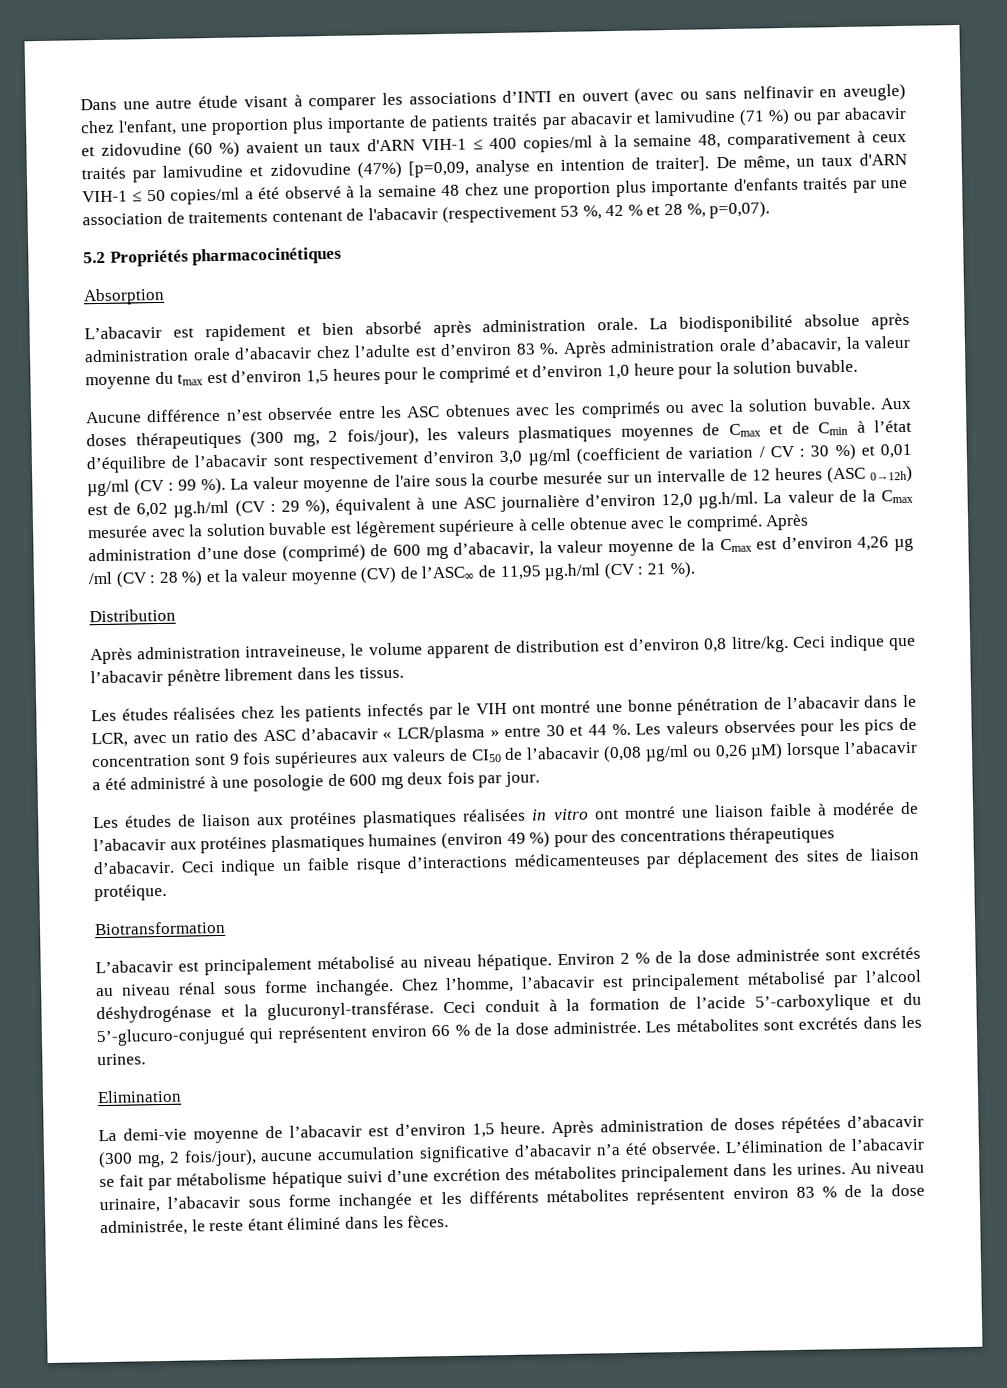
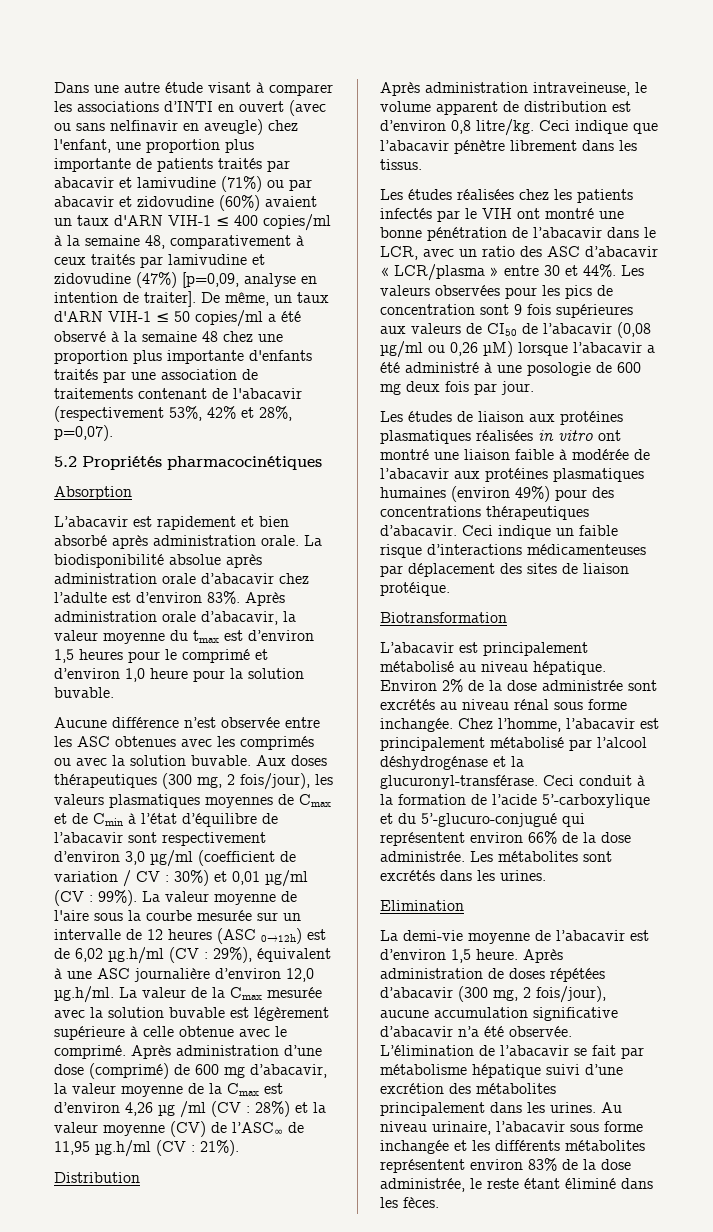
- Dans une autre étude visant à comparer les associations d’INTI en ouvert (avec ou sans nelfinavir en aveugle) chez l'enfant, une proportion plus importante de patients traités par abacavir et lamivudine (71 %) ou par abacavir et zidovudine (60 %) avaient un taux d'ARN VIH-1 ≤ 400 copies/ml à la semaine 48, comparativement à ceux traités par lamivudine et zidovudine (47%) [p=0,09, analyse en intention de traiter].
+ Dans une autre étude visant à comparer les associations d’INTI en ouvert (avec ou sans nelfinavir en aveugle) chez l'enfant, une proportion plus importante de patients traités par abacavir et lamivudine (71%) ou par abacavir et zidovudine (60%) avaient un taux d'ARN VIH-1 ≤ 400 copies/ml à la semaine 48, comparativement à ceux traités par lamivudine et zidovudine (47%) [p=0,09, analyse en intention de traiter].
- De même, un taux d'ARN VIH-1 ≤ 50 copies/ml a été observé à la semaine 48 chez une proportion plus importante d'enfants traités par une association de traitements contenant de l'abacavir (respectivement 53 %, 42 % et 28 %, p=0,07).
+ De même, un taux d'ARN VIH-1 ≤ 50 copies/ml a été observé à la semaine 48 chez une proportion plus importante d'enfants traités par une association de traitements contenant de l'abacavir (respectivement 53%, 42% et 28%, p=0,07).
- La biodisponibilité absolue après administration orale d’abacavir chez l’adulte est d’environ 83 %.
+ La biodisponibilité absolue après administration orale d’abacavir chez l’adulte est d’environ 83%.
- Aux doses thérapeutiques (300 mg, 2 fois/jour), les valeurs plasmatiques moyennes de Cmax et de Cmin à l’état d’équilibre de l’abacavir sont respectivement d’environ 3,0 µg/ml (coefficient de variation / CV : 30 %) et 0,01 µg/ml (CV : 99 %).
+ Aux doses thérapeutiques (300 mg, 2 fois/jour), les valeurs plasmatiques moyennes de Cmax et de Cmin à l’état d’équilibre de l’abacavir sont respectivement d’environ 3,0 µg/ml (coefficient de variation / CV : 30%) et 0,01 µg/ml (CV : 99%).
- La valeur moyenne de l'aire sous la courbe mesurée sur un intervalle de 12 heures (ASC 0→12h) est de 6,02 µg.h/ml (CV : 29 %), équivalent à une ASC journalière d’environ 12,0 µg.h/ml. La valeur de la Cmax mesurée avec la solution buvable est légèrement supérieure à celle obtenue avec le comprimé.
+ La valeur moyenne de l'aire sous la courbe mesurée sur un intervalle de 12 heures (ASC 0→12h) est de 6,02 µg.h/ml (CV : 29%), équivalent à une ASC journalière d’environ 12,0 µg.h/ml. La valeur de la Cmax mesurée avec la solution buvable est légèrement supérieure à celle obtenue avec le comprimé.
- Après administration d’une dose (comprimé) de 600 mg d’abacavir, la valeur moyenne de la Cmax est d’environ 4,26 µg /ml (CV : 28 %) et la valeur moyenne (CV) de l’ASC∞ de 11,95 µg.h/ml (CV : 21 %).
+ Après administration d’une dose (comprimé) de 600 mg d’abacavir, la valeur moyenne de la Cmax est d’environ 4,26 µg /ml (CV : 28%) et la valeur moyenne (CV) de l’ASC∞ de 11,95 µg.h/ml (CV : 21%).
- Les études réalisées chez les patients infectés par le VIH ont montré une bonne pénétration de l’abacavir dans le LCR, avec un ratio des ASC d’abacavir « LCR/plasma » entre 30 et 44 %.
+ Les études réalisées chez les patients infectés par le VIH ont montré une bonne pénétration de l’abacavir dans le LCR, avec un ratio des ASC d’abacavir « LCR/plasma » entre 30 et 44%.
- Les études de liaison aux protéines plasmatiques réalisées in vitro ont montré une liaison faible à modérée de l’abacavir aux protéines plasmatiques humaines (environ 49 %) pour des concentrations thérapeutiques d’abacavir.
+ Les études de liaison aux protéines plasmatiques réalisées in vitro ont montré une liaison faible à modérée de l’abacavir aux protéines plasmatiques humaines (environ 49%) pour des concentrations thérapeutiques d’abacavir.
- Environ 2 % de la dose administrée sont excrétés au niveau rénal sous forme inchangée.
+ Environ 2% de la dose administrée sont excrétés au niveau rénal sous forme inchangée.
- Ceci conduit à la formation de l’acide 5’-carboxylique et du 5’-glucuro-conjugué qui représentent environ 66 % de la dose administrée.
+ Ceci conduit à la formation de l’acide 5’-carboxylique et du 5’-glucuro-conjugué qui représentent environ 66% de la dose administrée.
- Au niveau urinaire, l’abacavir sous forme inchangée et les différents métabolites représentent environ 83 % de la dose administrée, le reste étant éliminé dans les fèces.
+ Au niveau urinaire, l’abacavir sous forme inchangée et les différents métabolites représentent environ 83% de la dose administrée, le reste étant éliminé dans les fèces.

